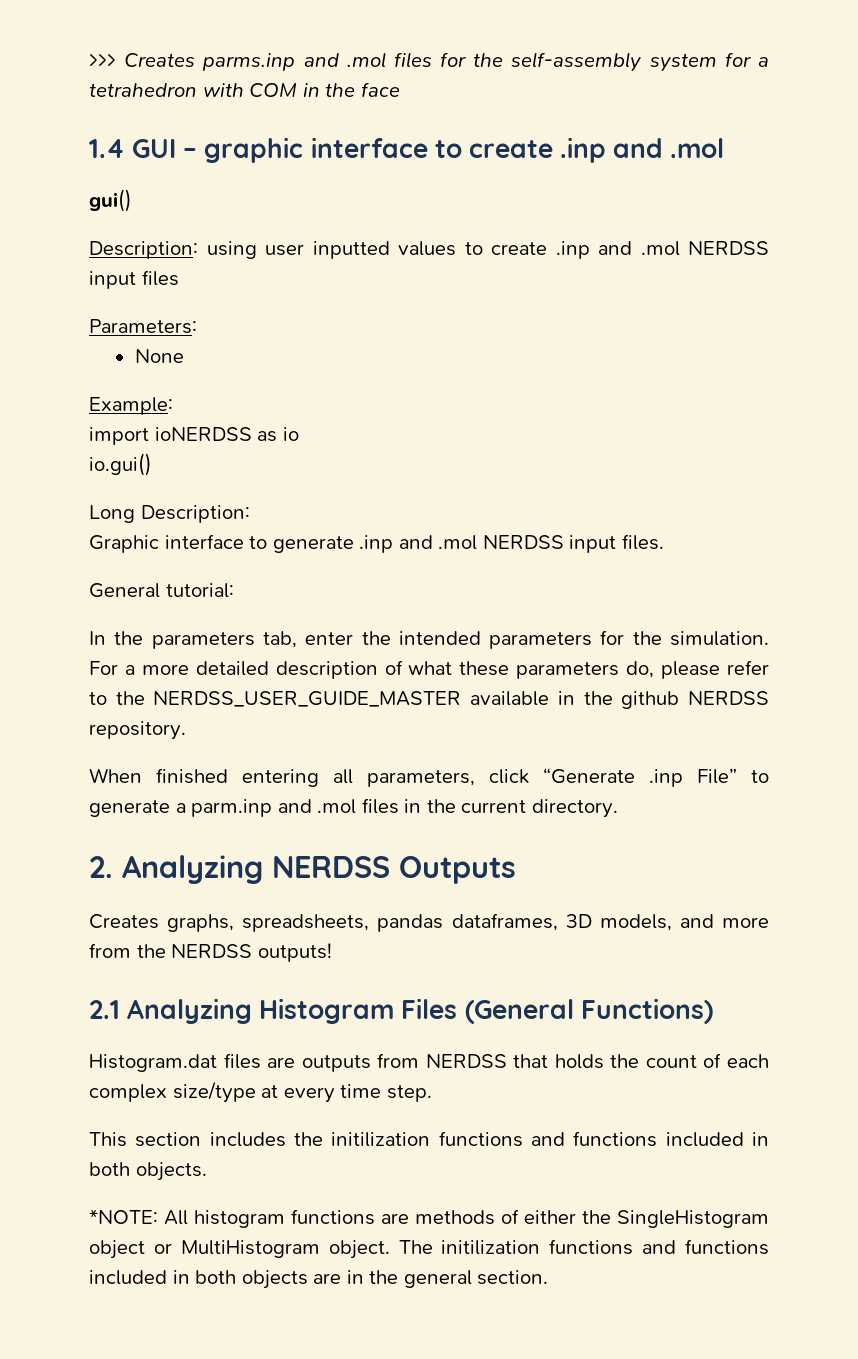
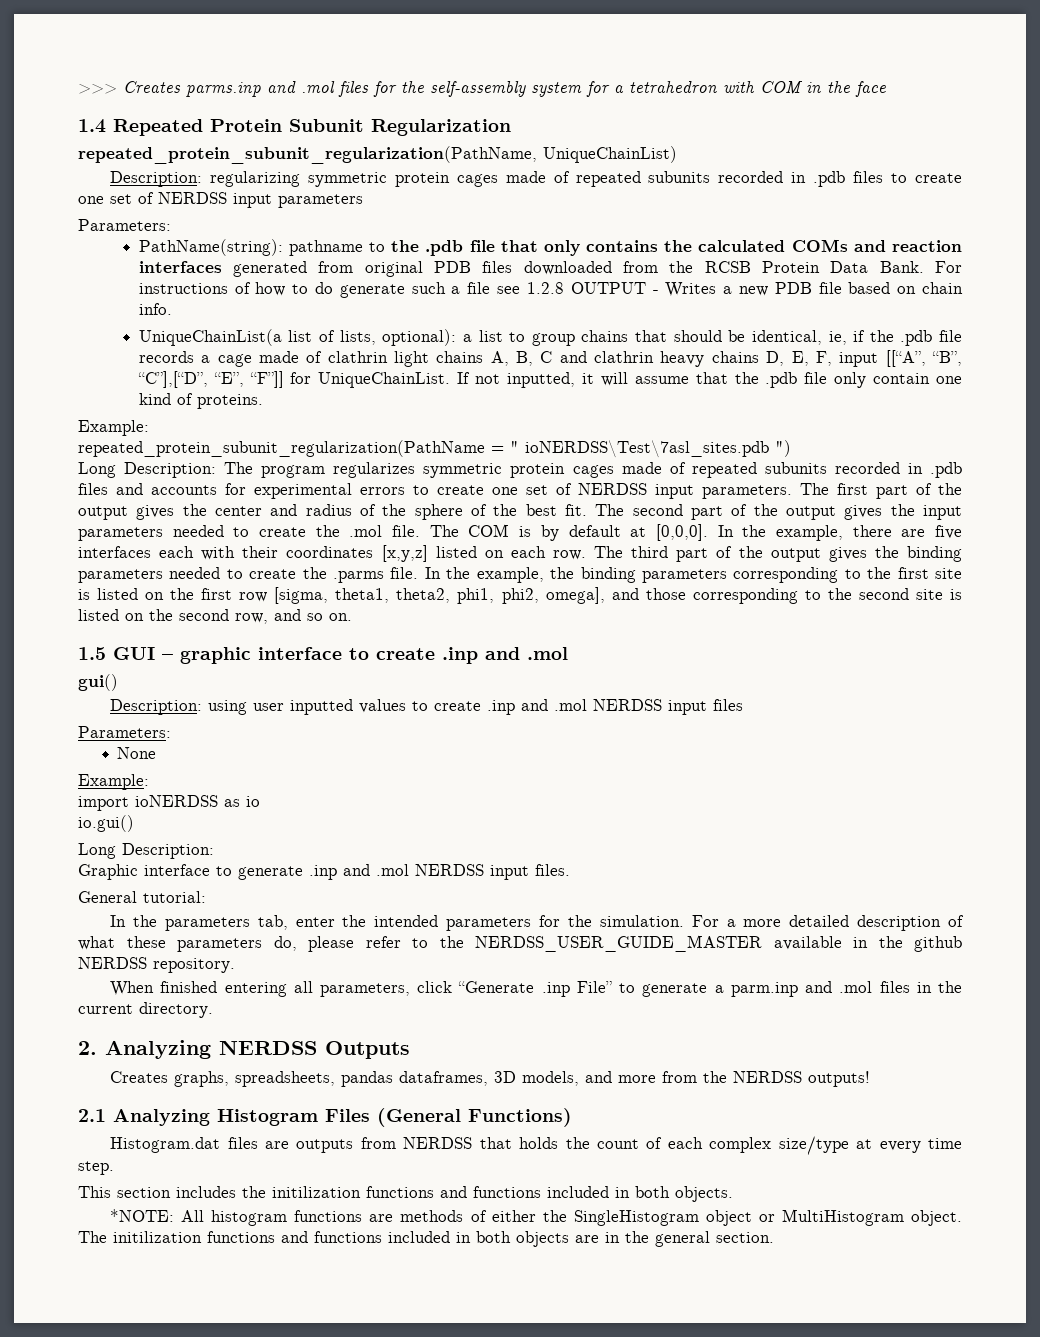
- 1.4 GUI – graphic interface to create .inp and .mol
+ 1.4 Repeated Protein Subunit Regularization
+ repeated_protein_subunit_regularization(PathName, UniqueChainList)
+ Description: regularizing symmetric protein cages made of repeated subunits recorded in .pdb files to create one set of NERDSS input parameters
+ Parameters:
+ PathName(string): pathname to the .pdb file that only contains the calculated COMs and reaction interfaces generated from original PDB files downloaded from the RCSB Protein Data Bank. For instructions of how to do generate such a file see 1.2.8 OUTPUT - Writes a new PDB file based on chain info.
+ UniqueChainList(a list of lists, optional): a list to group chains that should be identical, ie, if the .pdb file records a cage made of clathrin light chains A, B, C and clathrin heavy chains D, E, F, input [[“A”, “B”, “C”],[“D”, “E”, “F”]] for UniqueChainList. If not inputted, it will assume that the .pdb file only contain one kind of proteins.
+ Example:
+ repeated_protein_subunit_regularization(PathName = " ioNERDSS\Test\7asl_sites.pdb ")
+ Long Description: The program regularizes symmetric protein cages made of repeated subunits recorded in .pdb files and accounts for experimental errors to create one set of NERDSS input parameters. The first part of the output gives the center and radius of the sphere of the best fit. The second part of the output gives the input parameters needed to create the .mol file. The COM is by default at [0,0,0]. In the example, there are five interfaces each with their coordinates [x,y,z] listed on each row. The third part of the output gives the binding parameters needed to create the .parms file. In the example, the binding parameters corresponding to the first site is listed on the first row [sigma, theta1, theta2, phi1, phi2, omega], and those corresponding to the second site is listed on the second row, and so on.
+ 1.5 GUI – graphic interface to create .inp and .mol

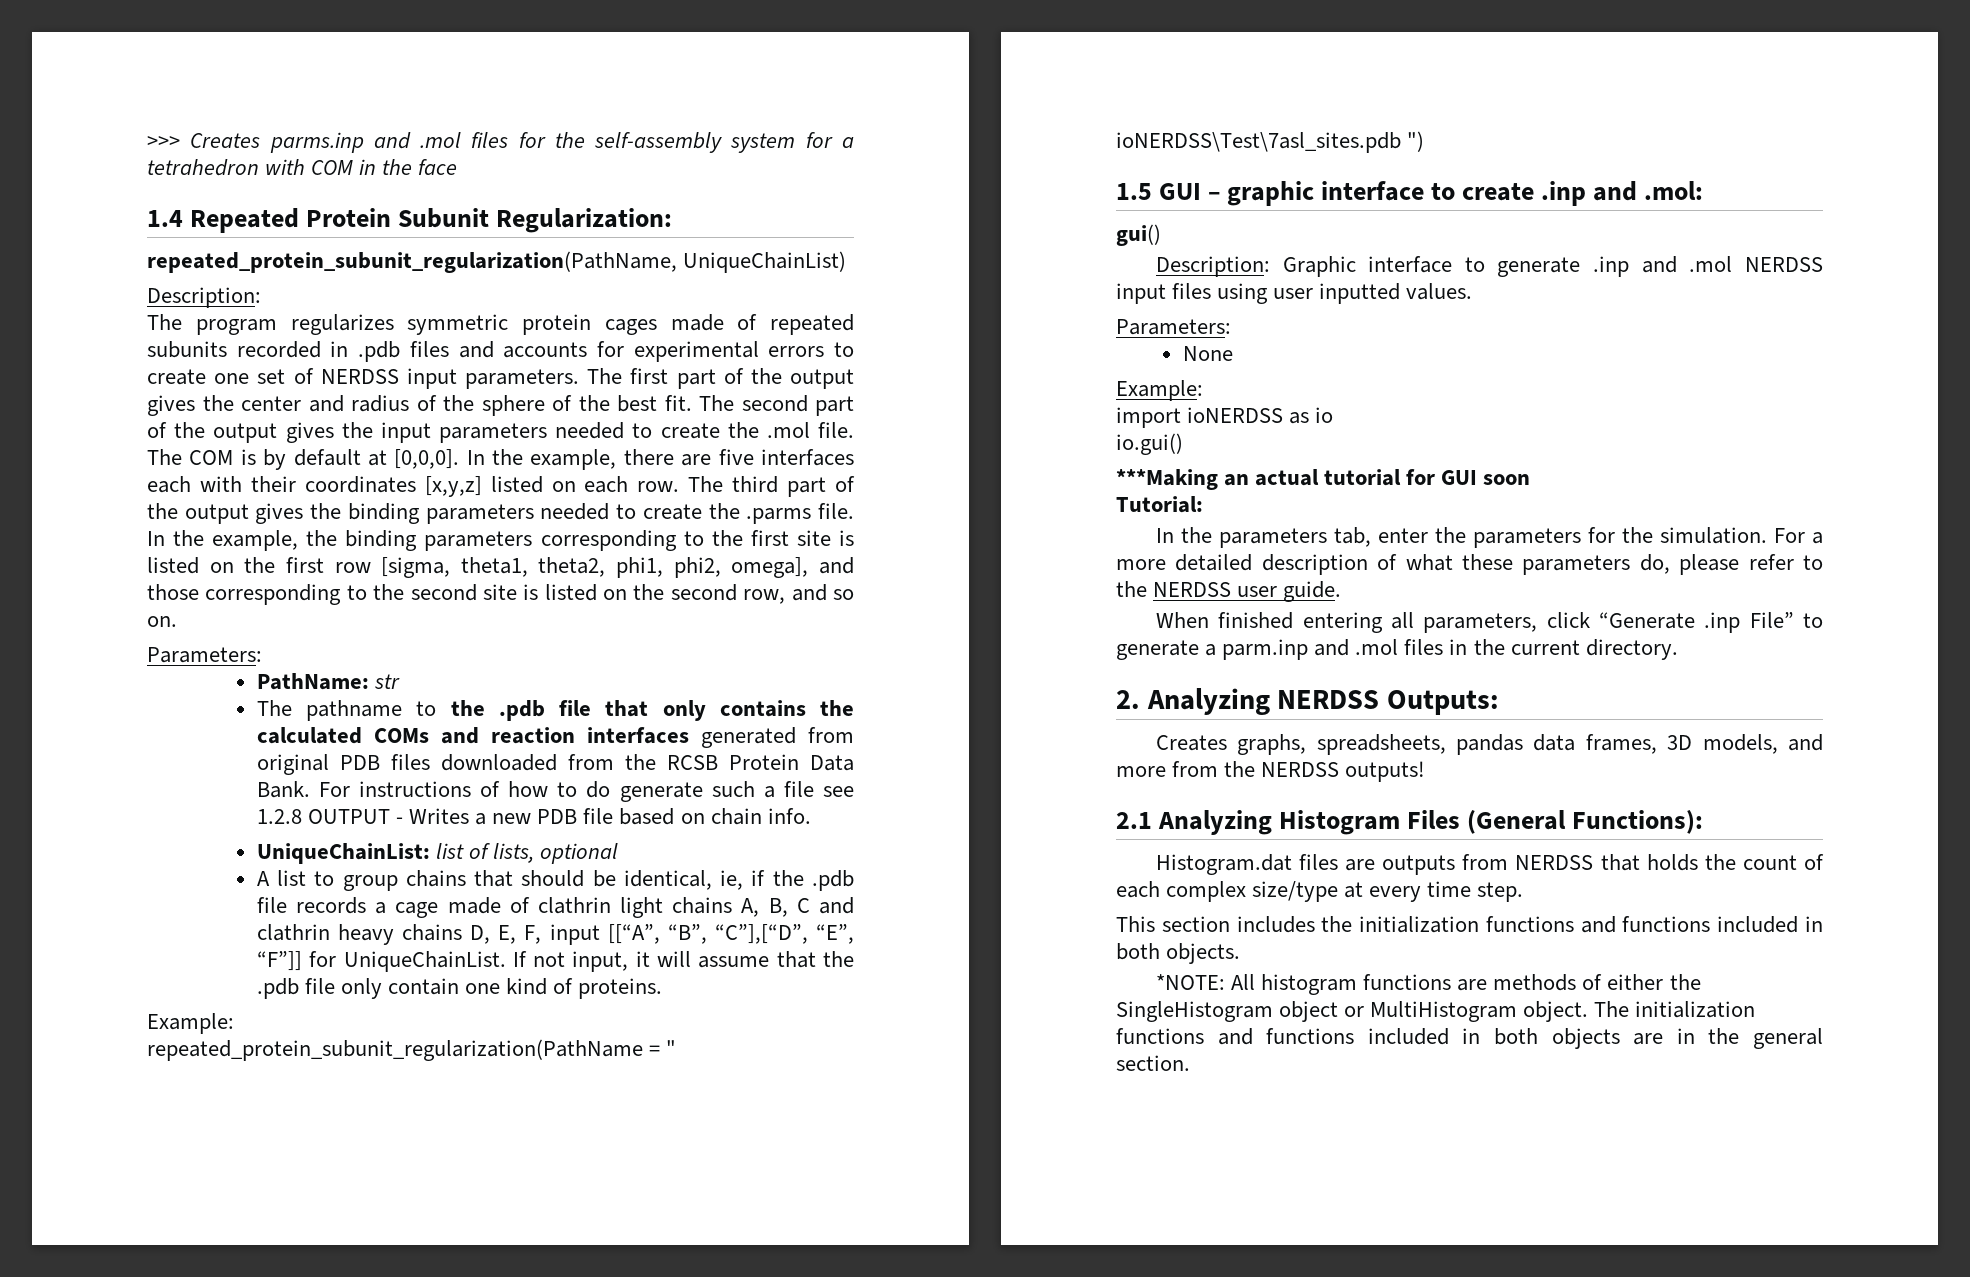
- 1.4 Repeated Protein Subunit Regularization
+ 1.4 Repeated Protein Subunit Regularization:
  repeated_protein_subunit_regularization(PathName, UniqueChainList)
- Description: regularizing symmetric protein cages made of repeated subunits recorded in .pdb files to create one set of NERDSS input parameters
- Parameters:
- PathName(string): pathname to the .pdb file that only contains the calculated COMs and reaction interfaces generated from original PDB files downloaded from the RCSB Protein Data Bank. For instructions of how to do generate such a file see 1.2.8 OUTPUT - Writes a new PDB file based on chain info.
- UniqueChainList(a list of lists, optional): a list to group chains that should be identical, ie, if the .pdb file records a cage made of clathrin light chains A, B, C and clathrin heavy chains D, E, F, input [[“A”, “B”, “C”],[“D”, “E”, “F”]] for UniqueChainList. If not inputted, it will assume that the .pdb file only contain one kind of proteins.
- Example:
- repeated_protein_subunit_regularization(PathName = " ioNERDSS\Test\7asl_sites.pdb ")
- Long Description: The program regularizes symmetric protein cages made of repeated subunits recorded in .pdb files and accounts for experimental errors to create one set of NERDSS input parameters.
+ Description:
+ The program regularizes symmetric protein cages made of repeated subunits recorded in .pdb files and accounts for experimental errors to create one set of NERDSS input parameters.
  In the example, the binding parameters corresponding to the first site is listed on the first row [sigma, theta1, theta2, phi1, phi2, omega], and those corresponding to the second site is listed on the second row, and so on.
+ Parameters:
+ PathName: str
+ The pathname to the .pdb file that only contains the calculated COMs and reaction interfaces generated from original PDB files downloaded from the RCSB Protein Data Bank. For instructions of how to do generate such a file see 1.2.8 OUTPUT - Writes a new PDB file based on chain info.
+ UniqueChainList: list of lists, optional
+ A list to group chains that should be identical, ie, if the .pdb file records a cage made of clathrin light chains A, B, C and clathrin heavy chains D, E, F, input [[“A”, “B”, “C”],[“D”, “E”, “F”]] for UniqueChainList. If not input, it will assume that the .pdb file only contain one kind of proteins.
+ Example:
+ repeated_protein_subunit_regularization(PathName = " ioNERDSS\Test\7asl_sites.pdb ")
- 1.5 GUI – graphic interface to create .inp and .mol
+ 1.5 GUI – graphic interface to create .inp and .mol:
- Description: using user inputted values to create .inp and .mol NERDSS input files
+ Description: Graphic interface to generate .inp and .mol NERDSS input files using user inputted values.
  io.gui()
- Long Description:
- Graphic interface to generate .inp and .mol NERDSS input files.
- General tutorial:
+ ***Making an actual tutorial for GUI soon
+ Tutorial:
- In the parameters tab, enter the intended parameters for the simulation.
+ In the parameters tab, enter the parameters for the simulation.
- For a more detailed description of what these parameters do, please refer to the NERDSS_USER_GUIDE_MASTER available in the github NERDSS repository.
+ For a more detailed description of what these parameters do, please refer to the NERDSS user guide.
- 2. Analyzing NERDSS Outputs
+ 2. Analyzing NERDSS Outputs:
- Creates graphs, spreadsheets, pandas dataframes, 3D models, and more from the NERDSS outputs!
+ Creates graphs, spreadsheets, pandas data frames, 3D models, and more from the NERDSS outputs!
- 2.1 Analyzing Histogram Files (General Functions)
+ 2.1 Analyzing Histogram Files (General Functions):
- This section includes the initilization functions and functions included in both objects.
+ This section includes the initialization functions and functions included in both objects.
- The initilization functions and functions included in both objects are in the general section.
+ The initialization functions and functions included in both objects are in the general section.

